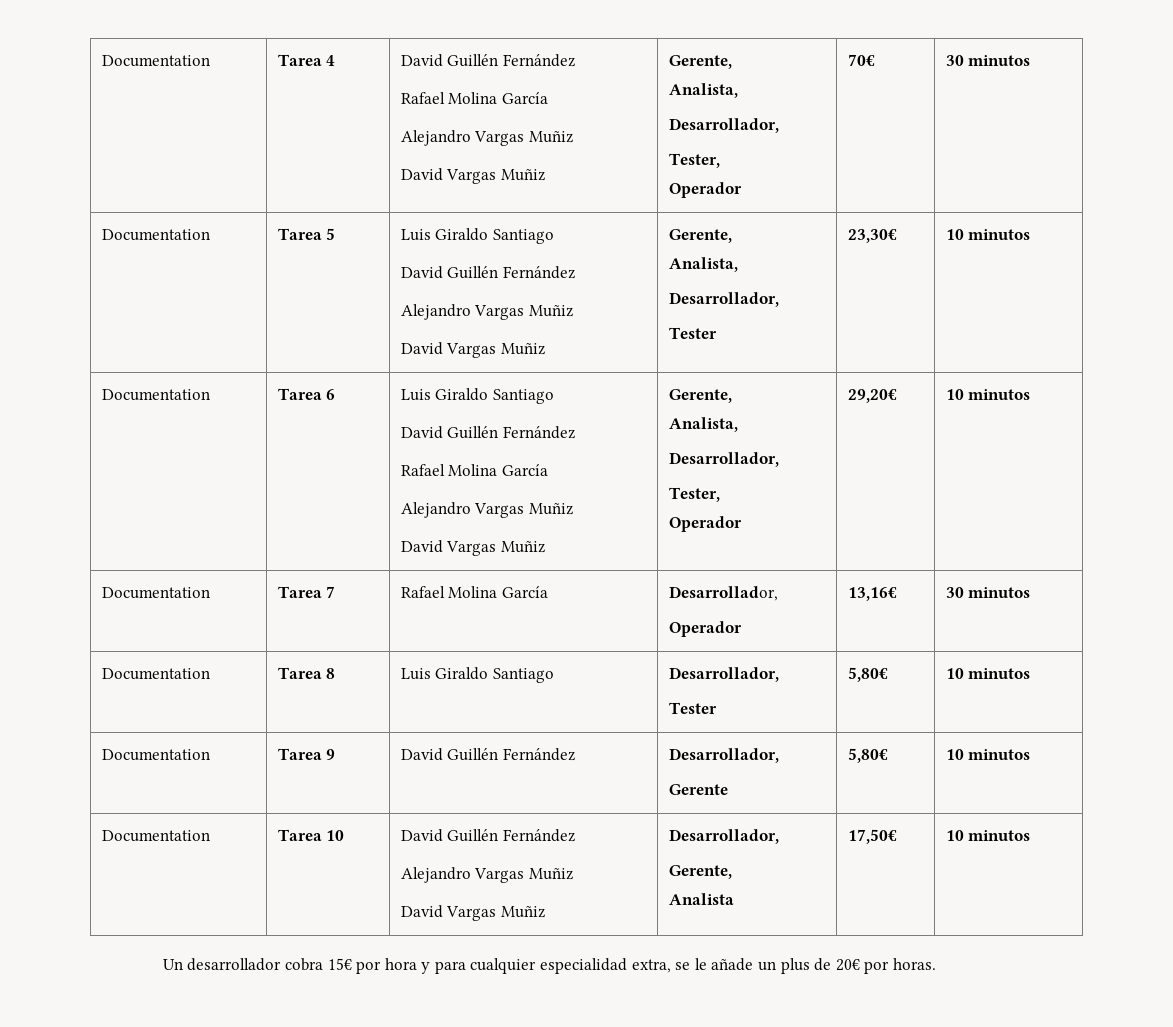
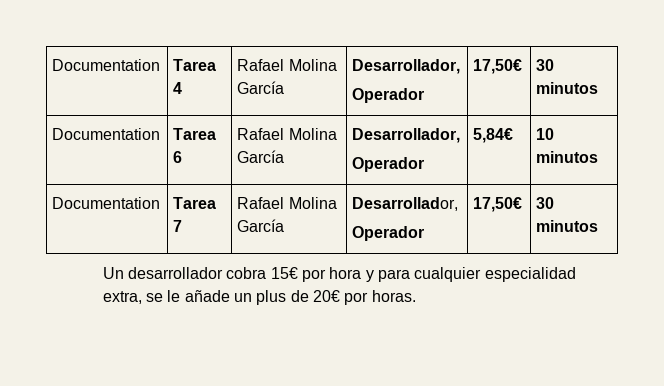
- Documentation | Tarea 4 | David Guillén Fernández
- Rafael Molina García
- Alejandro Vargas Muñiz
- David Vargas Muñiz | Gerente,
- Analista,
- Desarrollador,
- Tester,
- Operador | 70€ | 30 minutos
- Documentation | Tarea 5 | Luis Giraldo Santiago
- David Guillén Fernández
- Alejandro Vargas Muñiz
- David Vargas Muñiz | Gerente,
- Analista,
- Desarrollador,
- Tester | 23,30€ | 10 minutos
- Documentation | Tarea 6 | Luis Giraldo Santiago
- David Guillén Fernández
- Rafael Molina García
- Alejandro Vargas Muñiz
- David Vargas Muñiz | Gerente,
- Analista,
- Desarrollador,
- Tester,
- Operador | 29,20€ | 10 minutos
+ Documentation | Tarea 4 | Rafael Molina García | Desarrollador,
+ Operador | 17,50€ | 30 minutos
+ Documentation | Tarea 6 | Rafael Molina García | Desarrollador,
+ Operador | 5,84€ | 10 minutos
  Documentation | Tarea 7 | Rafael Molina García | Desarrollador,
- Operador | 13,16€ | 30 minutos
- Documentation | Tarea 8 | Luis Giraldo Santiago | Desarrollador,
- Tester | 5,80€ | 10 minutos
- Documentation | Tarea 9 | David Guillén Fernández | Desarrollador,
- Gerente | 5,80€ | 10 minutos
- Documentation | Tarea 10 | David Guillén Fernández
- Alejandro Vargas Muñiz
- David Vargas Muñiz | Desarrollador,
- Gerente,
- Analista | 17,50€ | 10 minutos
+ Operador | 17,50€ | 30 minutos

